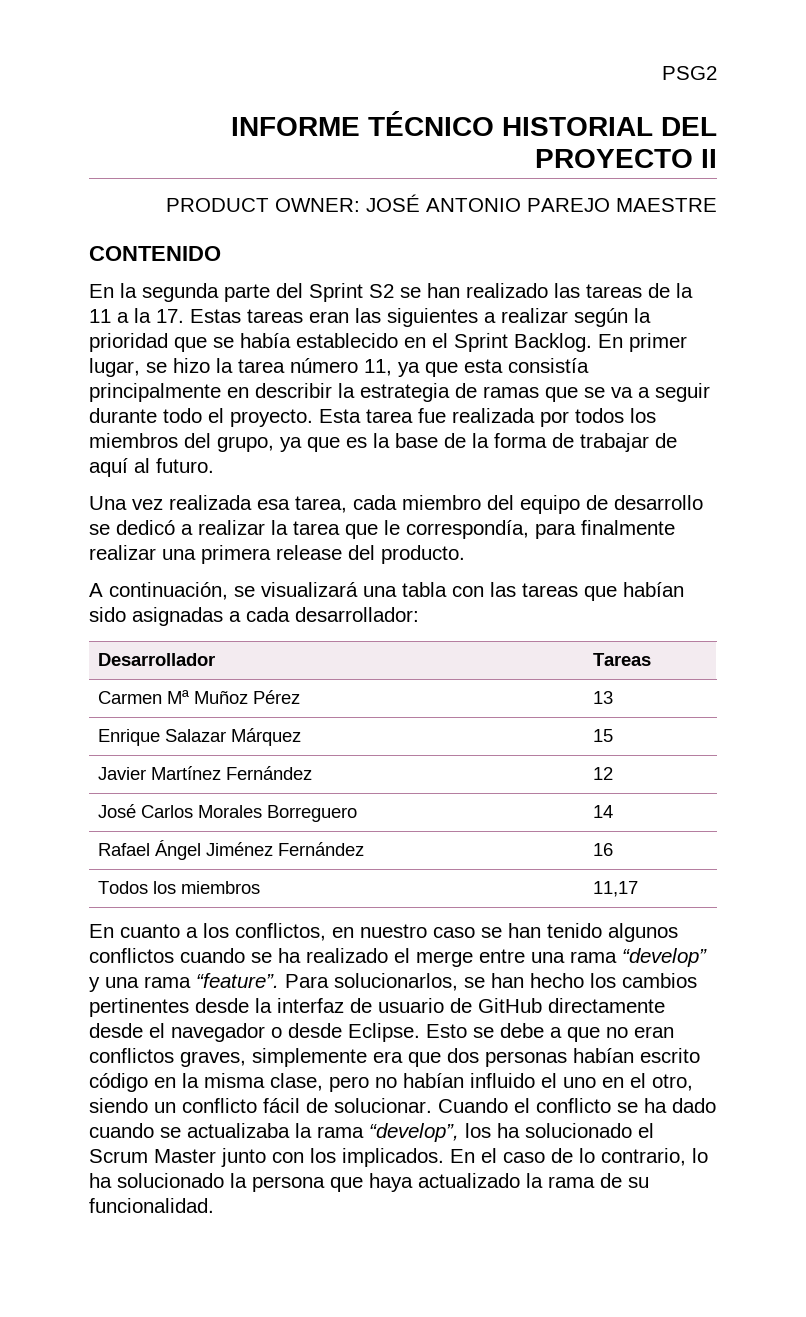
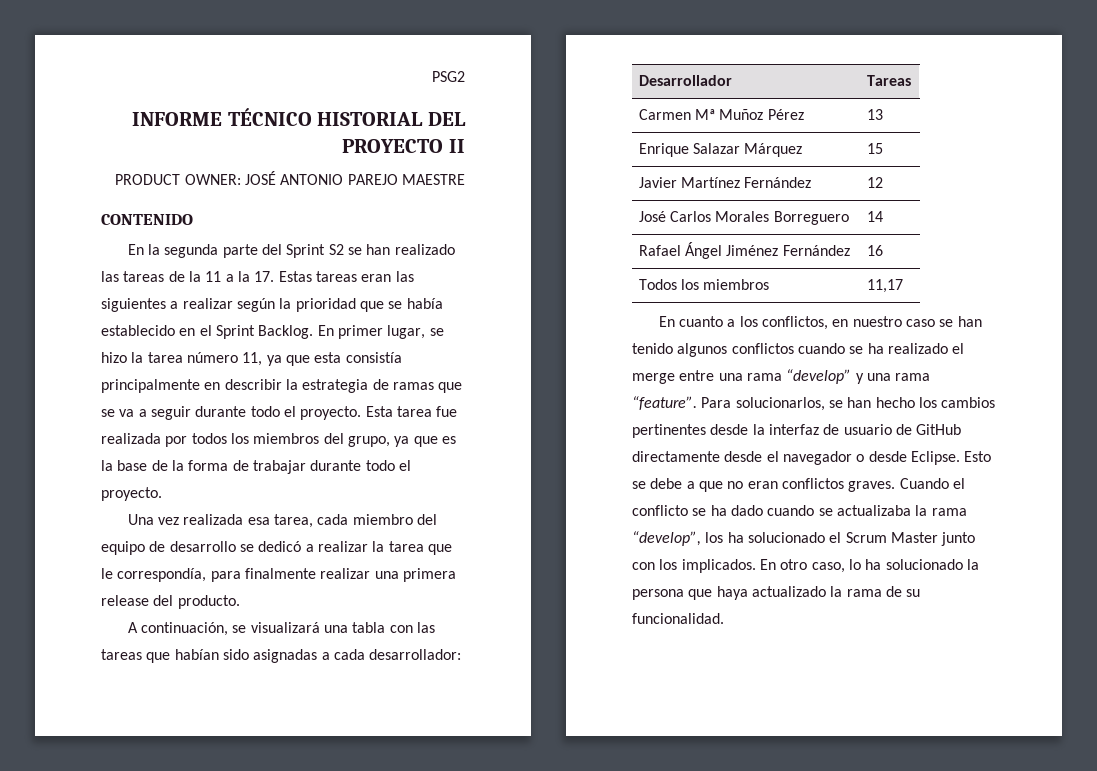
- Esta tarea fue realizada por todos los miembros del grupo, ya que es la base de la forma de trabajar de aquí al futuro.
+ Esta tarea fue realizada por todos los miembros del grupo, ya que es la base de la forma de trabajar durante todo el proyecto.
- Esto se debe a que no eran conflictos graves, simplemente era que dos personas habían escrito código en la misma clase, pero no habían influido el uno en el otro, siendo un conflicto fácil de solucionar.
+ Esto se debe a que no eran conflictos graves.
- En el caso de lo contrario, lo ha solucionado la persona que haya actualizado la rama de su funcionalidad.
+ En otro caso, lo ha solucionado la persona que haya actualizado la rama de su funcionalidad.

